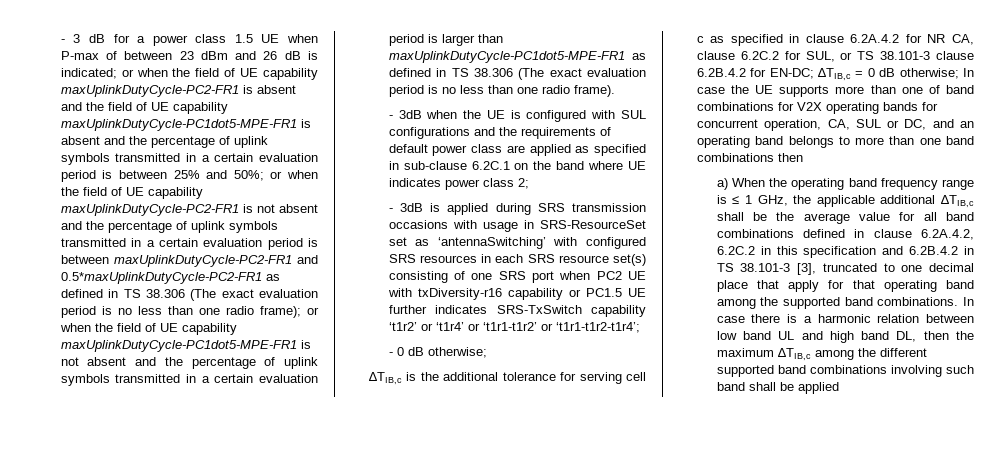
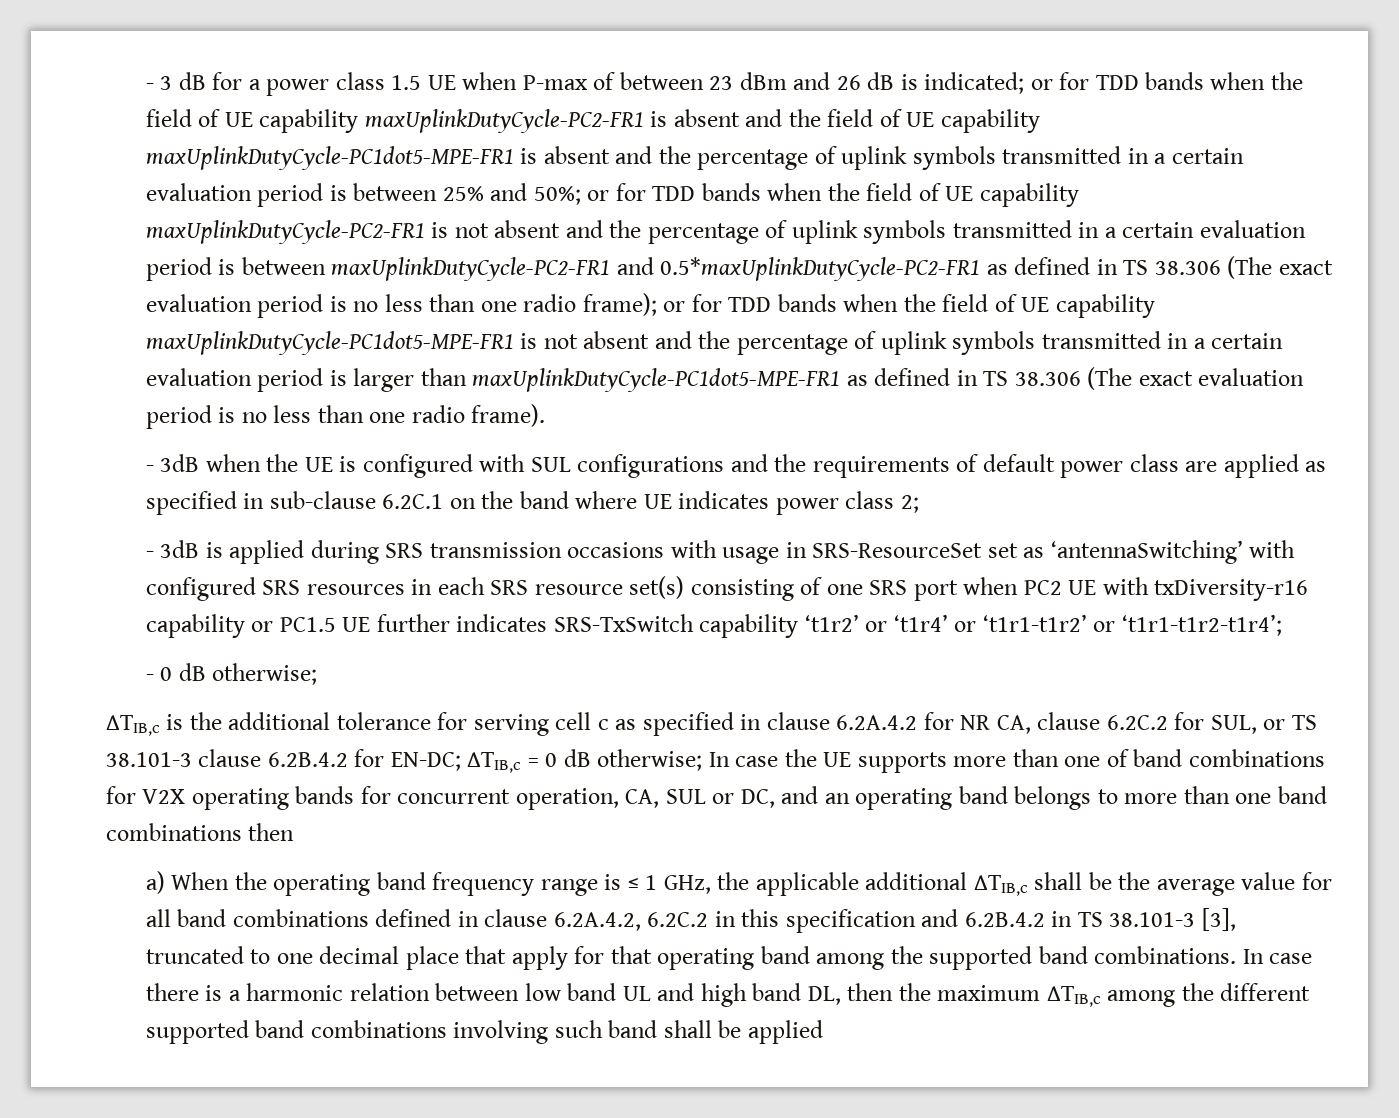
- or when the field of UE capability maxUplinkDutyCycle-PC2-FR1 is absent and the field of UE capability maxUplinkDutyCycle-PC1dot5-MPE-FR1 is absent and the percentage of uplink symbols transmitted in a certain evaluation period is between 25% and 50%;
+ or for TDD bands when the field of UE capability maxUplinkDutyCycle-PC2-FR1 is absent and the field of UE capability maxUplinkDutyCycle-PC1dot5-MPE-FR1 is absent and the percentage of uplink symbols transmitted in a certain evaluation period is between 25% and 50%;
- or when the field of UE capability maxUplinkDutyCycle-PC2-FR1 is not absent and the percentage of uplink symbols transmitted in a certain evaluation period is between maxUplinkDutyCycle-PC2-FR1 and 0.5*maxUplinkDutyCycle-PC2-FR1 as defined in TS 38.306 (The exact evaluation period is no less than one radio frame);
+ or for TDD bands when the field of UE capability maxUplinkDutyCycle-PC2-FR1 is not absent and the percentage of uplink symbols transmitted in a certain evaluation period is between maxUplinkDutyCycle-PC2-FR1 and 0.5*maxUplinkDutyCycle-PC2-FR1 as defined in TS 38.306 (The exact evaluation period is no less than one radio frame);
- or when the field of UE capability maxUplinkDutyCycle-PC1dot5-MPE-FR1 is not absent and the percentage of uplink symbols transmitted in a certain evaluation period is larger than maxUplinkDutyCycle-PC1dot5-MPE-FR1 as defined in TS 38.306 (The exact evaluation period is no less than one radio frame).
+ or for TDD bands when the field of UE capability maxUplinkDutyCycle-PC1dot5-MPE-FR1 is not absent and the percentage of uplink symbols transmitted in a certain evaluation period is larger than maxUplinkDutyCycle-PC1dot5-MPE-FR1 as defined in TS 38.306 (The exact evaluation period is no less than one radio frame).

